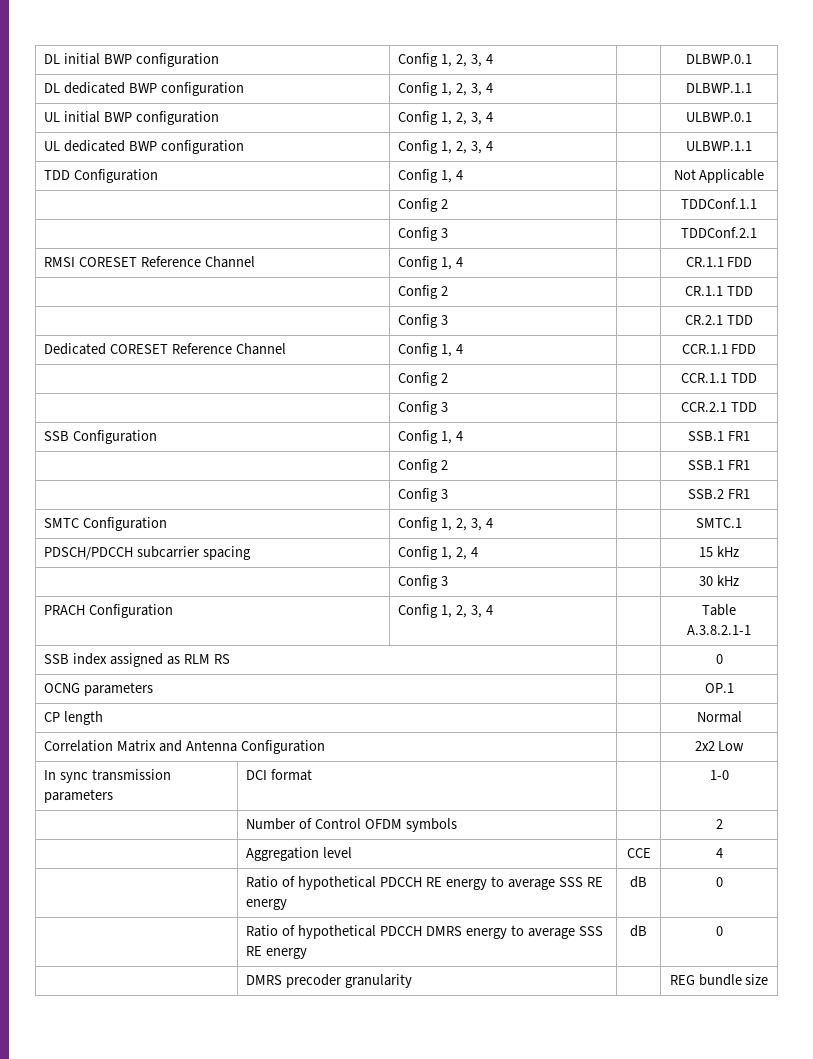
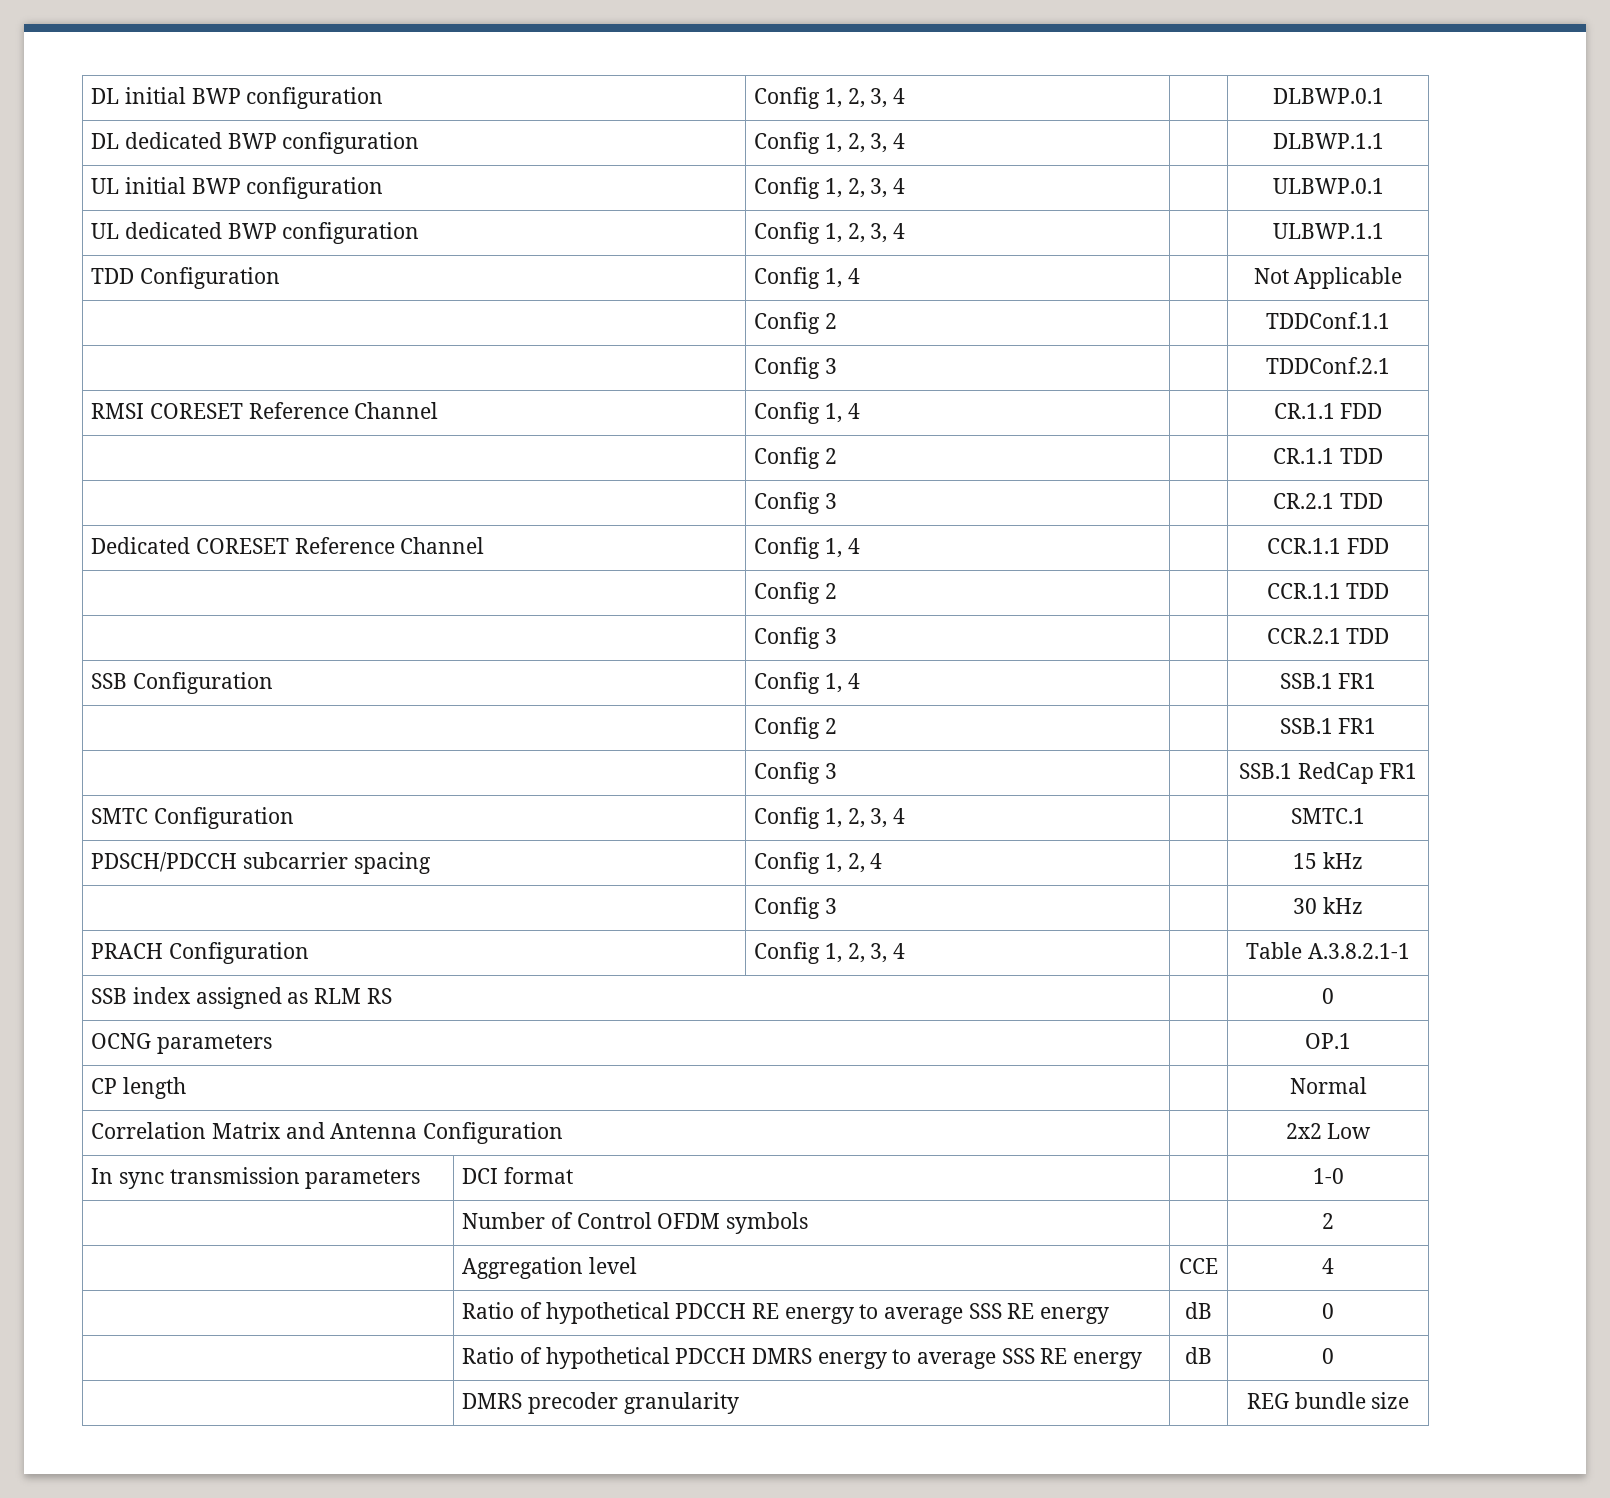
- | Config 3 | | SSB.2 FR1
+ | Config 3 | | SSB.1 RedCap FR1

